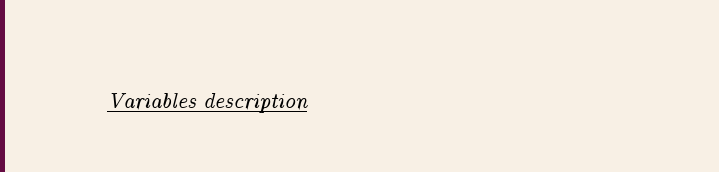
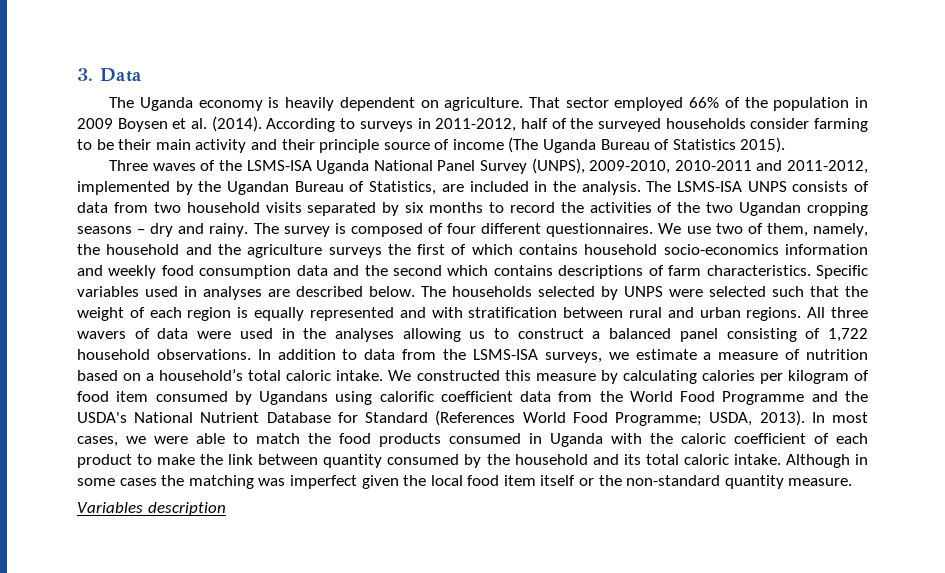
+ 3. Data
+ The Uganda economy is heavily dependent on agriculture. That sector employed 66% of the population in 2009 Boysen et al. (2014). According to surveys in 2011-2012, half of the surveyed households consider farming to be their main activity and their principle source of income (The Uganda Bureau of Statistics 2015).
+ Three waves of the LSMS-ISA Uganda National Panel Survey (UNPS), 2009-2010, 2010-2011 and 2011-2012, implemented by the Ugandan Bureau of Statistics, are included in the analysis. The LSMS-ISA UNPS consists of data from two household visits separated by six months to record the activities of the two Ugandan cropping seasons – dry and rainy. The survey is composed of four different questionnaires. We use two of them, namely, the household and the agriculture surveys the first of which contains household socio-economics information and weekly food consumption data and the second which contains descriptions of farm characteristics. Specific variables used in analyses are described below. The households selected by UNPS were selected such that the weight of each region is equally represented and with stratification between rural and urban regions. All three wavers of data were used in the analyses allowing us to construct a balanced panel consisting of 1,722 household observations. In addition to data from the LSMS-ISA surveys, we estimate a measure of nutrition based on a household’s total caloric intake. We constructed this measure by calculating calories per kilogram of food item consumed by Ugandans using calorific coefficient data from the World Food Programme and the USDA's National Nutrient Database for Standard (References World Food Programme; USDA, 2013). In most cases, we were able to match the food products consumed in Uganda with the caloric coefficient of each product to make the link between quantity consumed by the household and its total caloric intake. Although in some cases the matching was imperfect given the local food item itself or the non-standard quantity measure.

